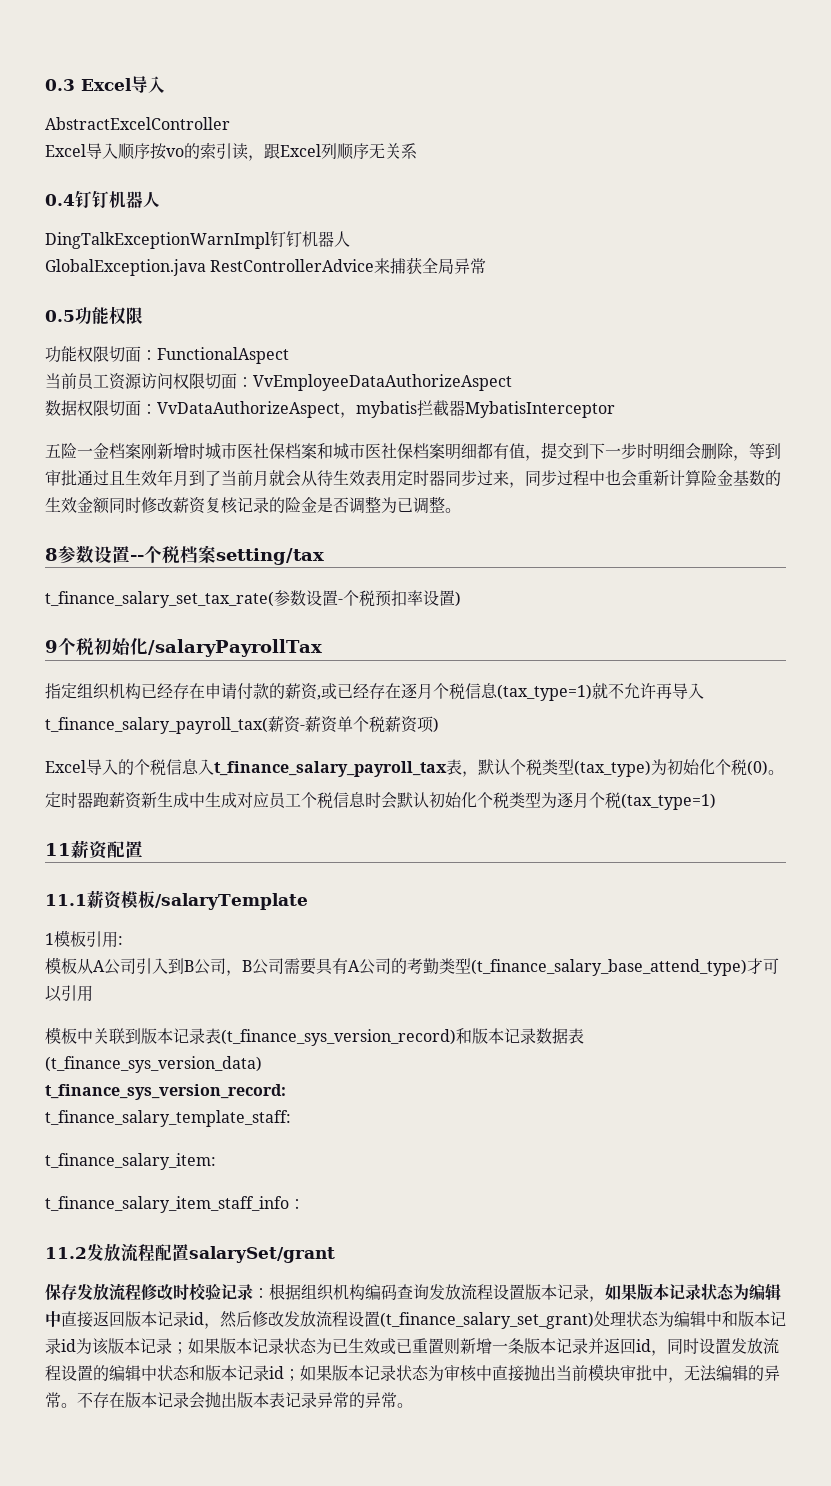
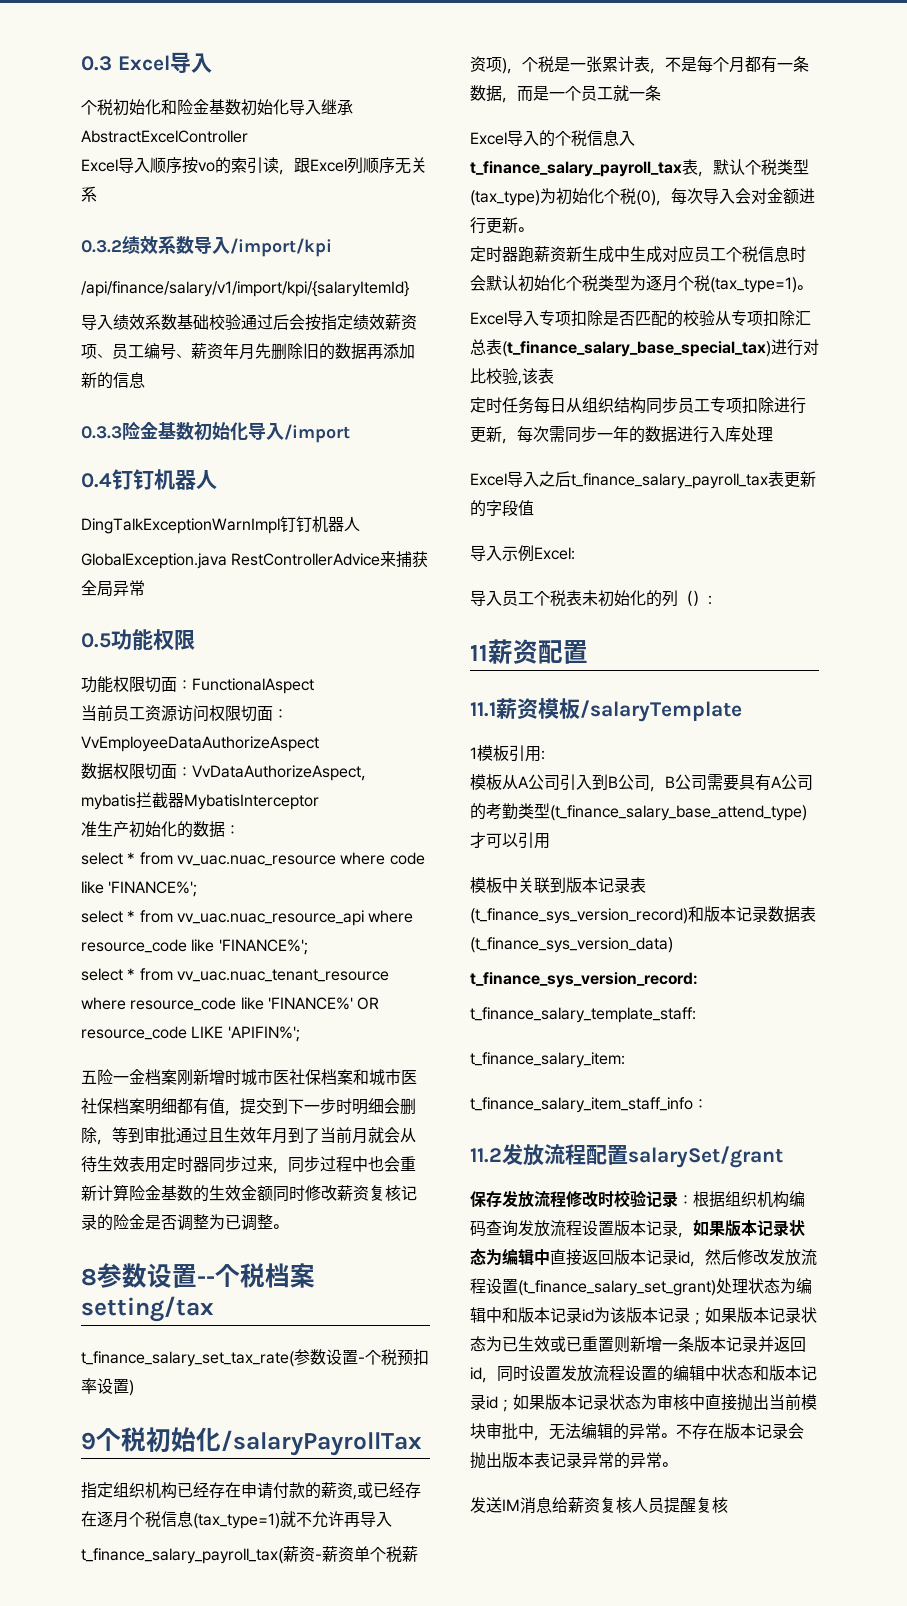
- AbstractExcelController
+ 个税初始化和险金基数初始化导入继承AbstractExcelController
+ 0.3.2绩效系数导入/import/kpi
+ /api/finance/salary/v1/import/kpi/{salaryItemId}
+ 导入绩效系数基础校验通过后会按指定绩效薪资项、员工编号、薪资年月先删除旧的数据再添加新的信息
+ 0.3.3险金基数初始化导入/import
+ 准生产初始化的数据：
+ select * from vv_uac.nuac_resource where code like 'FINANCE%';
+ select * from vv_uac.nuac_resource_api where resource_code like 'FINANCE%';
+ select * from vv_uac.nuac_tenant_resource where resource_code like 'FINANCE%' OR resource_code LIKE 'APIFIN%';
- t_finance_salary_payroll_tax(薪资-薪资单个税薪资项)
+ t_finance_salary_payroll_tax(薪资-薪资单个税薪资项)，个税是一张累计表，不是每个月都有一条数据，而是一个员工就一条
- Excel导入的个税信息入t_finance_salary_payroll_tax表，默认个税类型(tax_type)为初始化个税(0)。
+ Excel导入的个税信息入t_finance_salary_payroll_tax表，默认个税类型(tax_type)为初始化个税(0)，每次导入会对金额进行更新。
- 定时器跑薪资新生成中生成对应员工个税信息时会默认初始化个税类型为逐月个税(tax_type=1)
+ 定时器跑薪资新生成中生成对应员工个税信息时会默认初始化个税类型为逐月个税(tax_type=1)。
+ Excel导入专项扣除是否匹配的校验从专项扣除汇总表(t_finance_salary_base_special_tax)进行对比校验,该表
+ 定时任务每日从组织结构同步员工专项扣除进行更新，每次需同步一年的数据进行入库处理
+ Excel导入之后t_finance_salary_payroll_tax表更新的字段值
+ 导入示例Excel:
+ 导入员工个税表未初始化的列（）:
+ 发送IM消息给薪资复核人员提醒复核

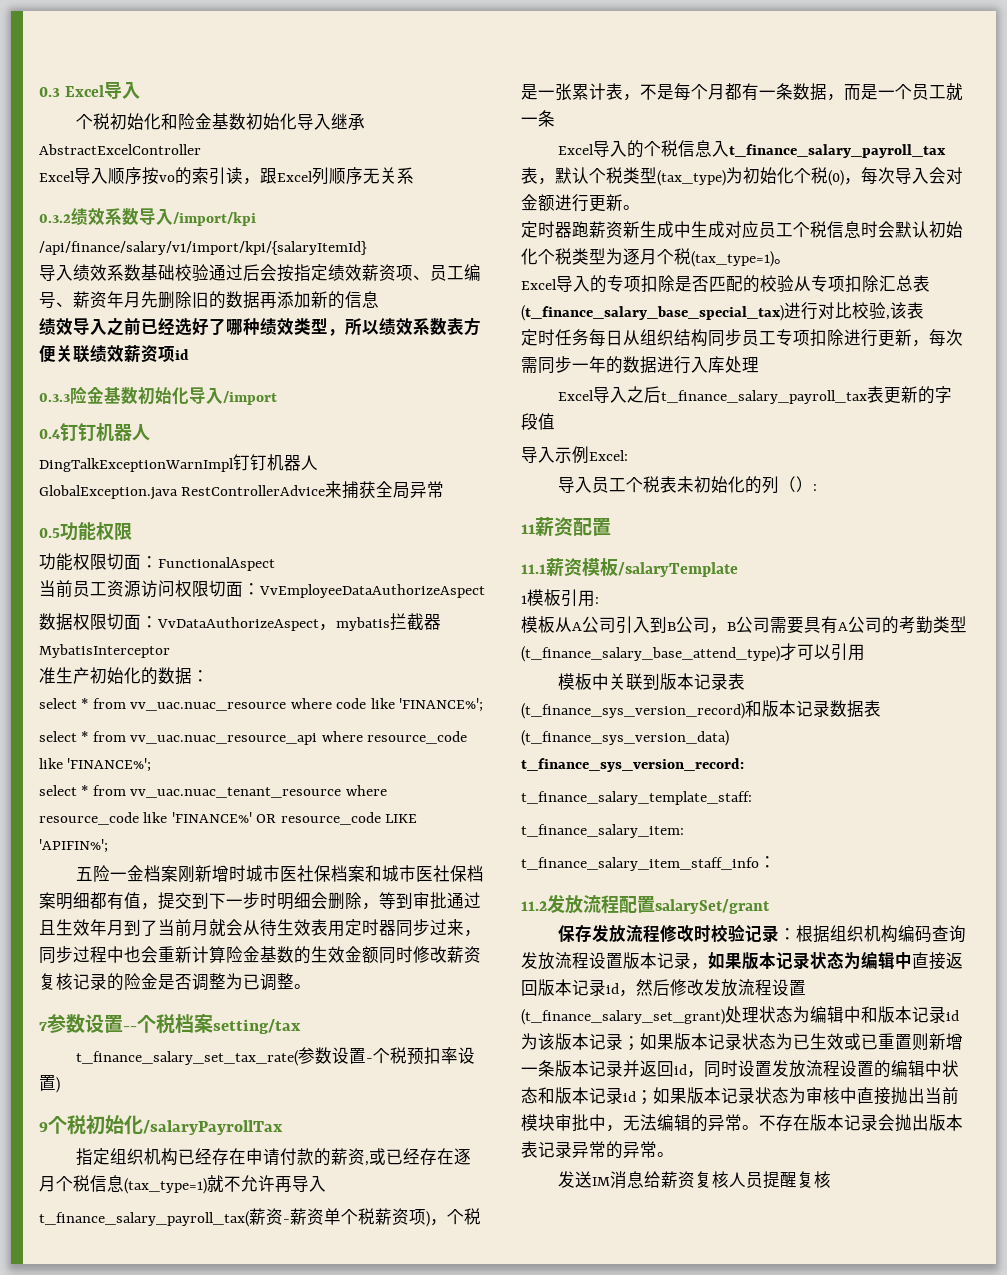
+ 绩效导入之前已经选好了哪种绩效类型，所以绩效系数表方便关联绩效薪资项id
- 8参数设置--个税档案setting/tax
+ 7参数设置--个税档案setting/tax
- Excel导入专项扣除是否匹配的校验从专项扣除汇总表(t_finance_salary_base_special_tax)进行对比校验,该表
+ Excel导入的专项扣除是否匹配的校验从专项扣除汇总表(t_finance_salary_base_special_tax)进行对比校验,该表

